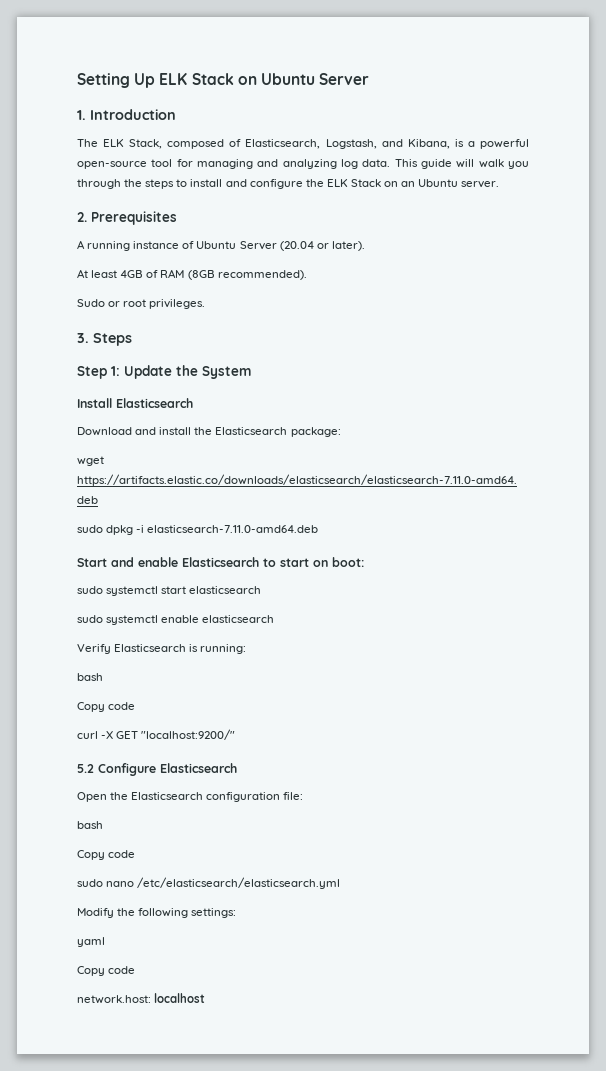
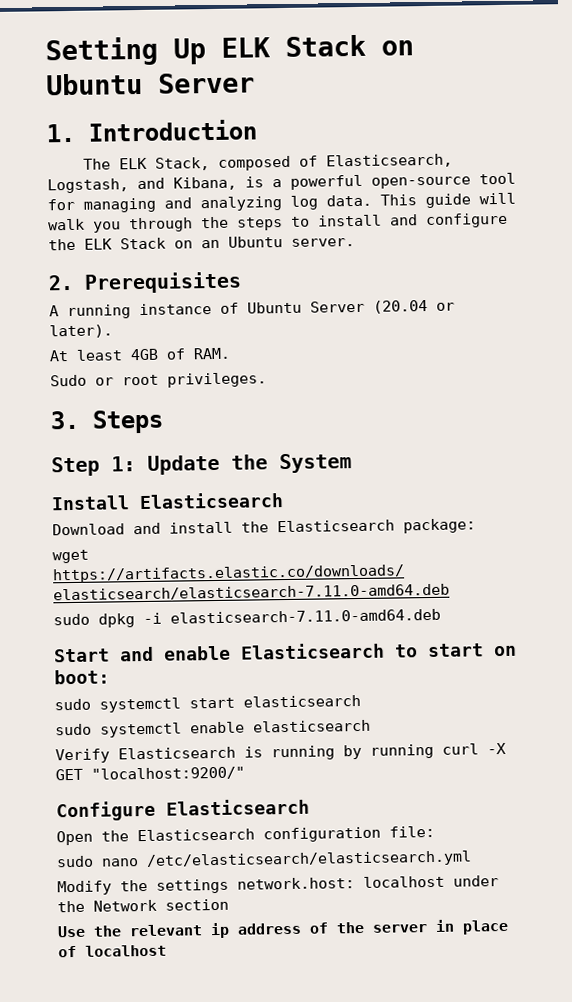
- At least 4GB of RAM (8GB recommended).
+ At least 4GB of RAM.
- Verify Elasticsearch is running:
- bash
- Copy code
- curl -X GET "localhost:9200/"
+ Verify Elasticsearch is running by running curl -X GET "localhost:9200/"
- 5.2 Configure Elasticsearch
+ Configure Elasticsearch
  Open the Elasticsearch configuration file:
- bash
- Copy code
- Modify the following settings:
- yaml
- Copy code
- network.host: localhost
+ Modify the settings network.host: localhost under the Network section
+ Use the relevant ip address of the server in place of localhost

